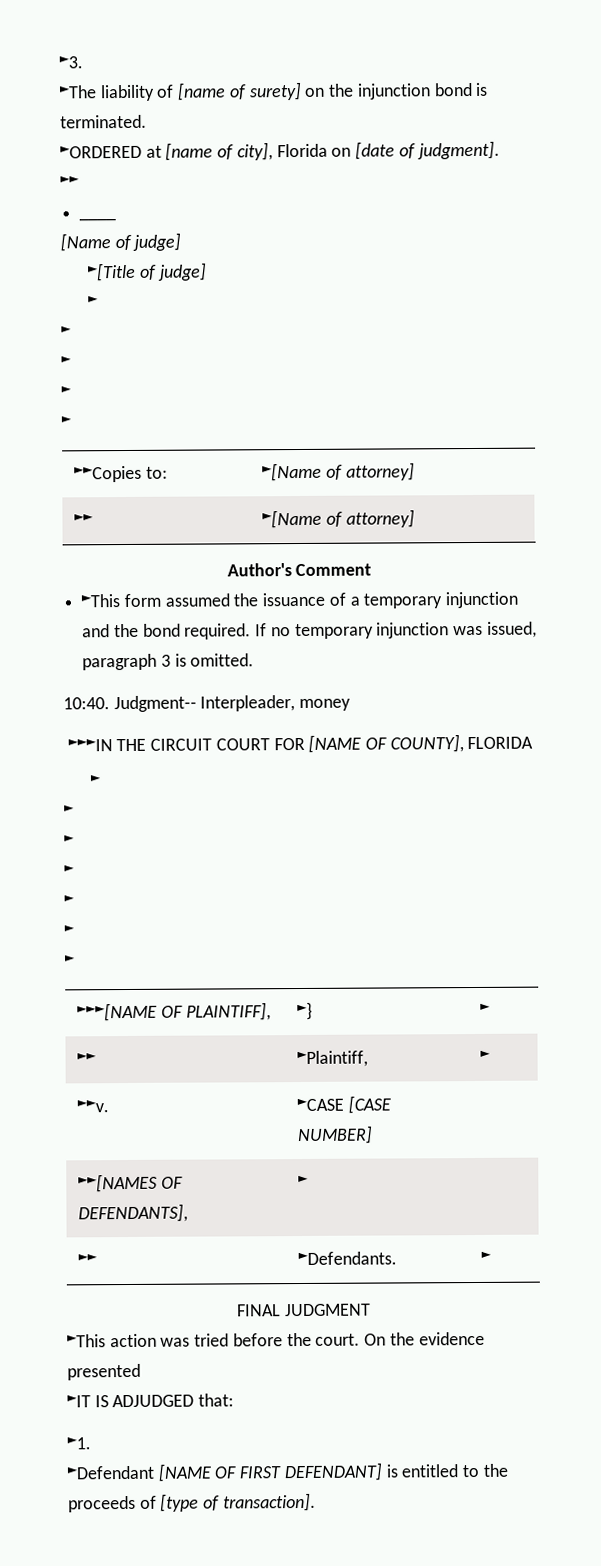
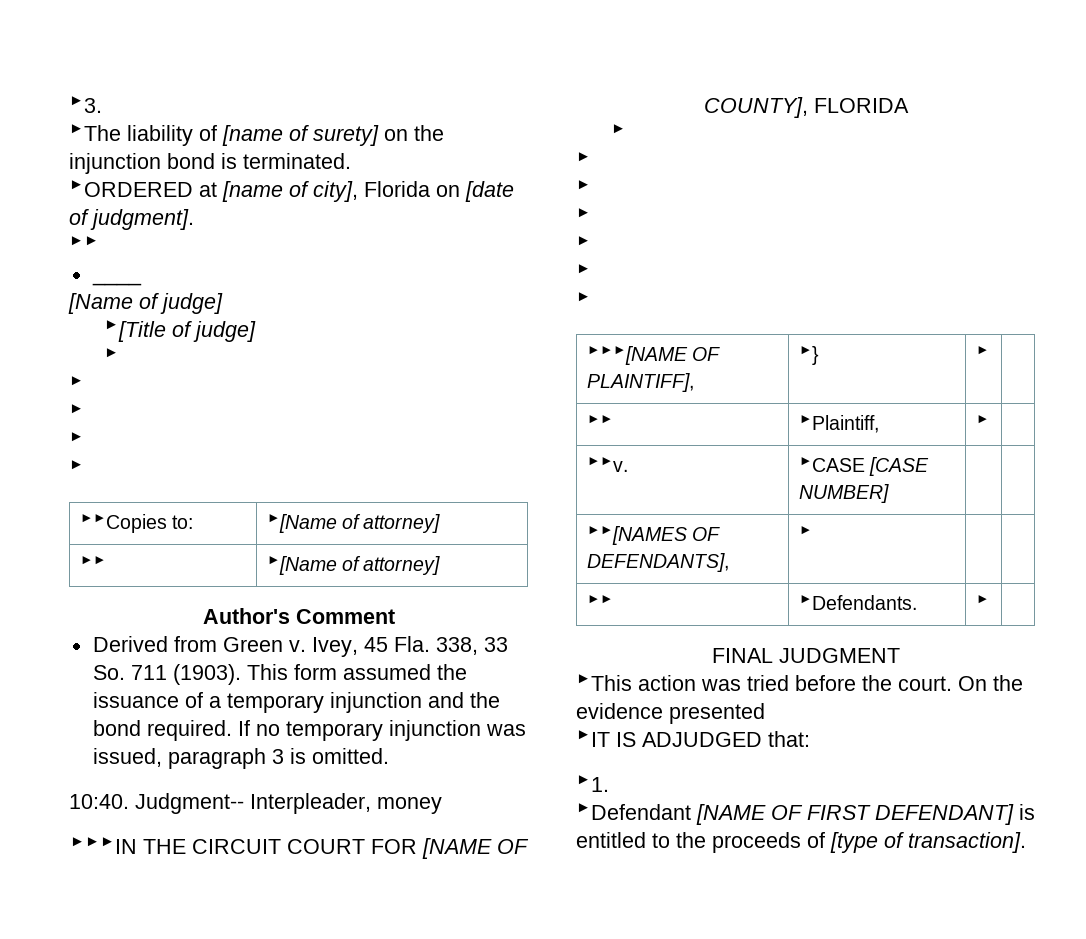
- ►This form assumed the issuance of a temporary injunction and the bond required.
+ Derived from Green v. Ivey, 45 Fla. 338, 33 So. 711 (1903). This form assumed the issuance of a temporary injunction and the bond required.

